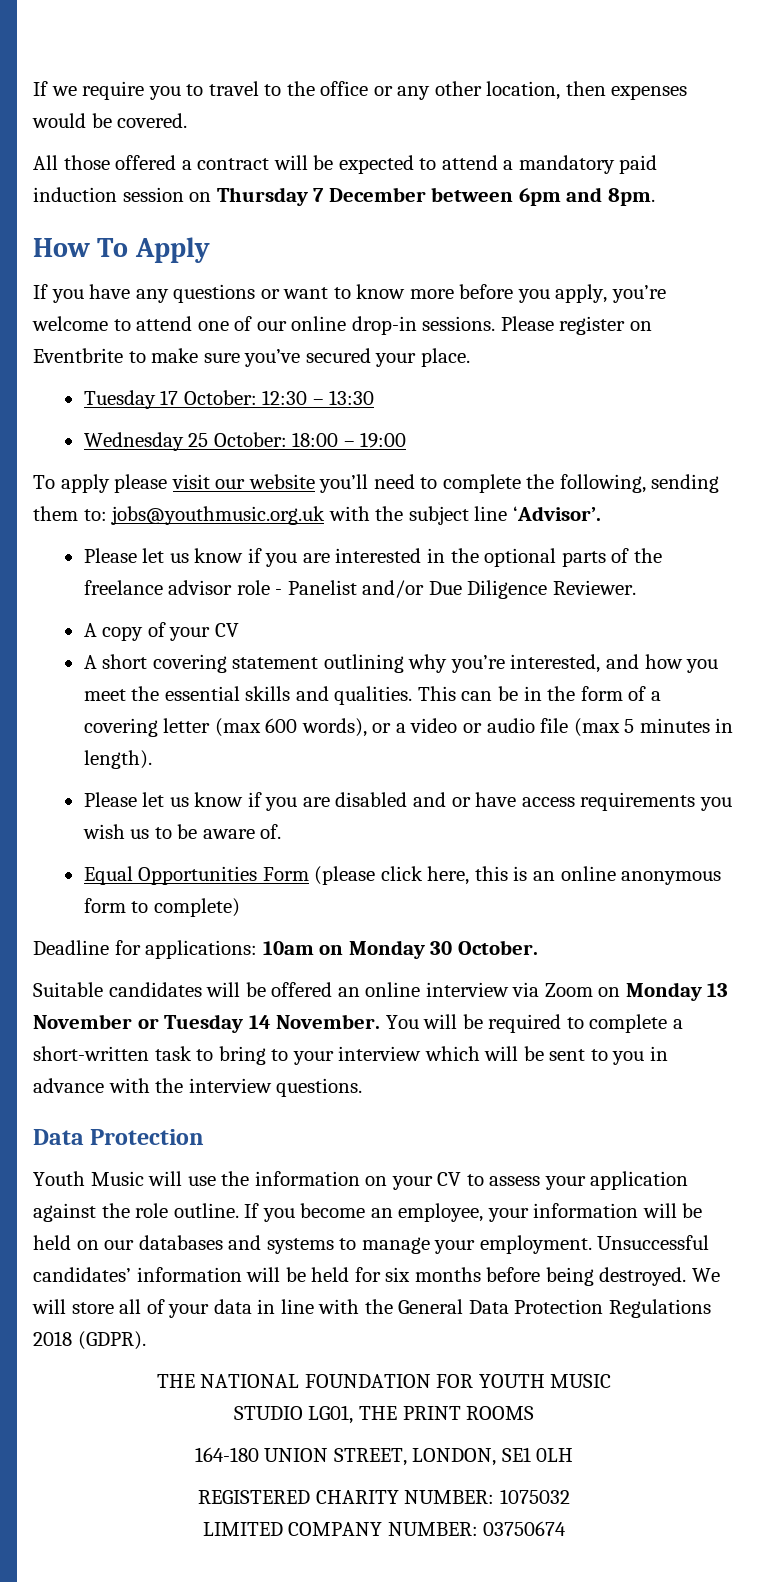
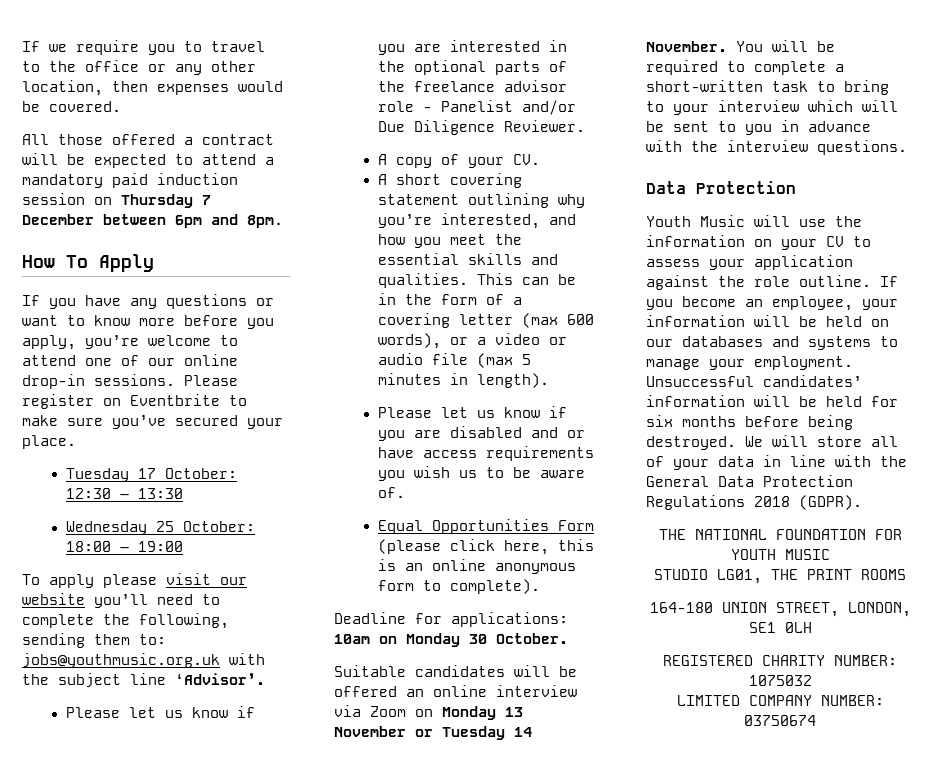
- A copy of your CV
+ A copy of your CV.
- Equal Opportunities Form (please click here, this is an online anonymous form to complete)
+ Equal Opportunities Form (please click here, this is an online anonymous form to complete).

